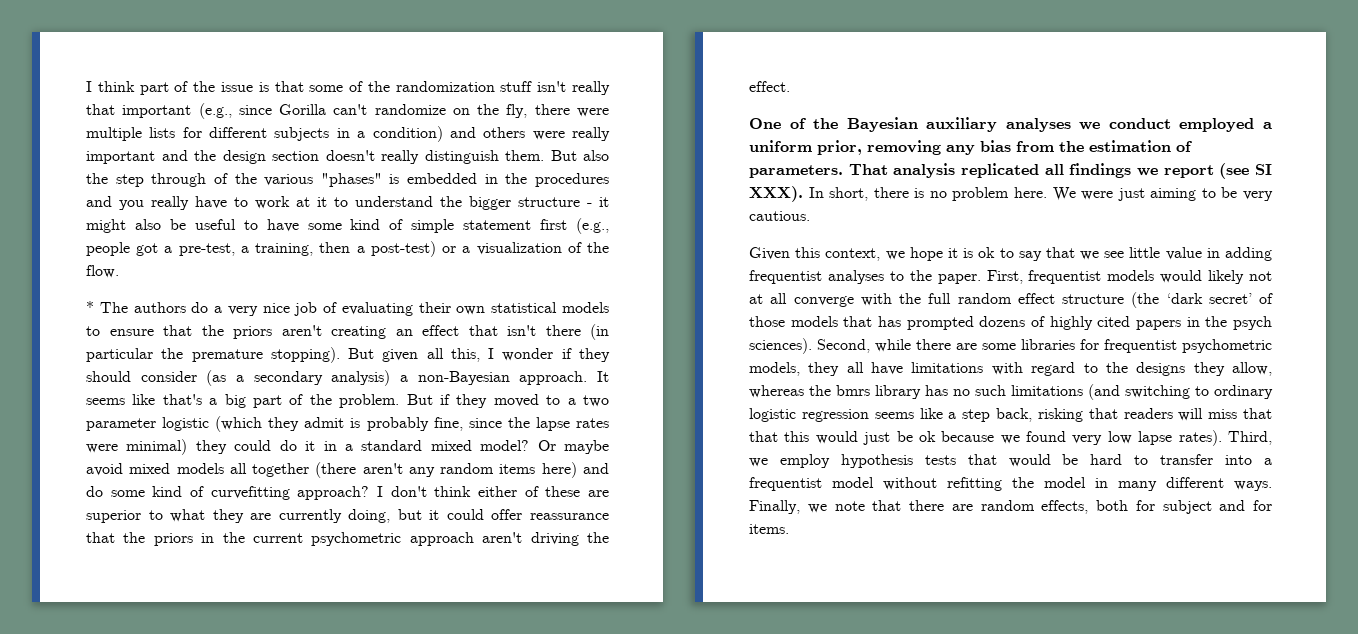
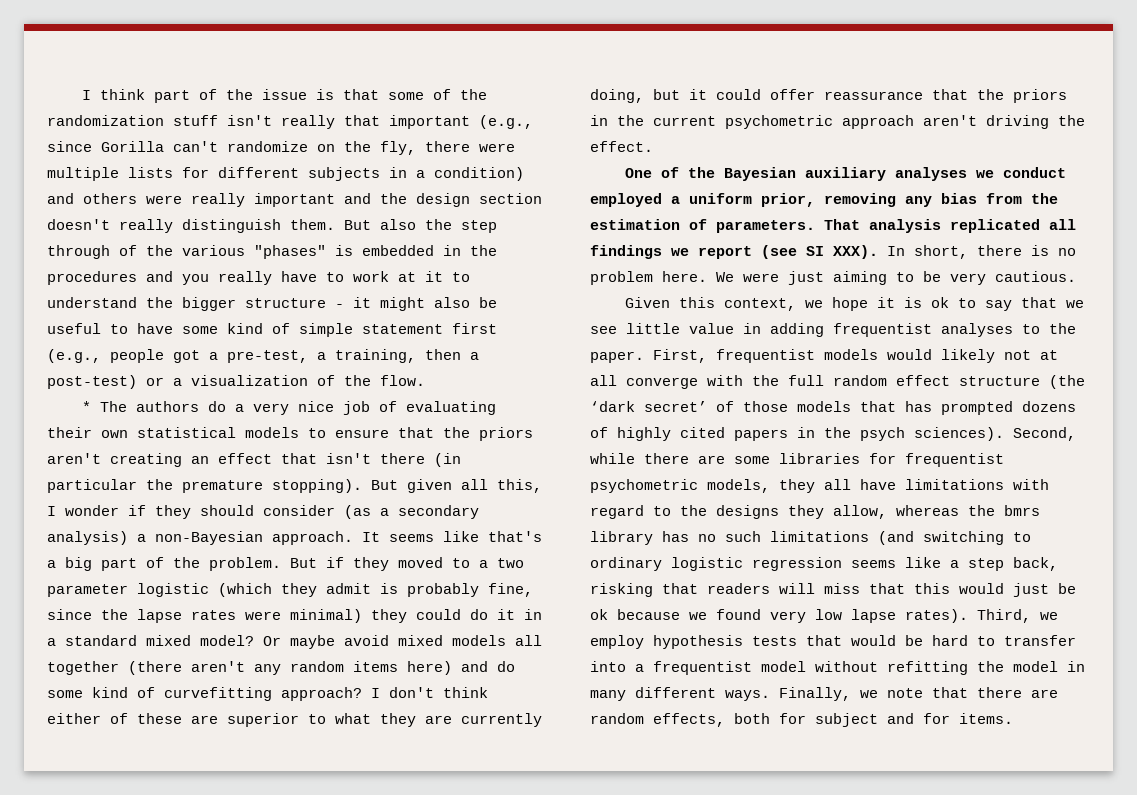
- Second, while there are some libraries for frequentist psychometric models, they all have limitations with regard to the designs they allow, whereas the bmrs library has no such limitations (and switching to ordinary logistic regression seems like a step back, risking that readers will miss that that this would just be ok because we found very low lapse rates).
+ Second, while there are some libraries for frequentist psychometric models, they all have limitations with regard to the designs they allow, whereas the bmrs library has no such limitations (and switching to ordinary logistic regression seems like a step back, risking that readers will miss that this would just be ok because we found very low lapse rates).

